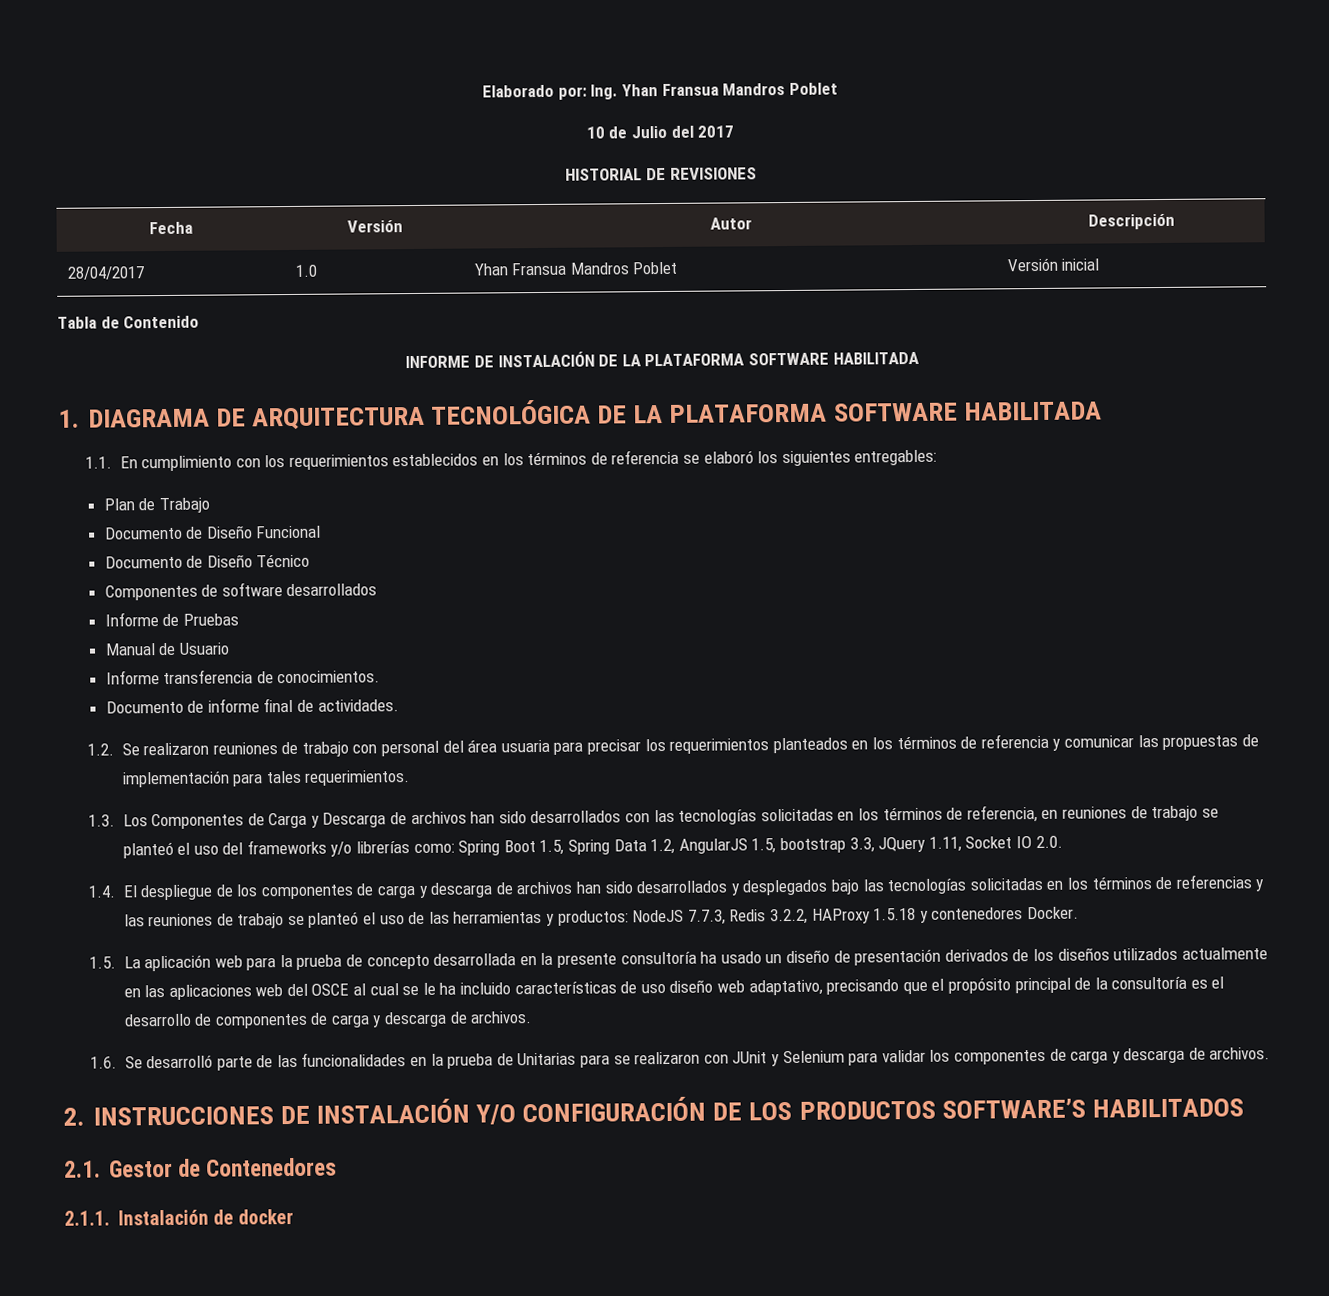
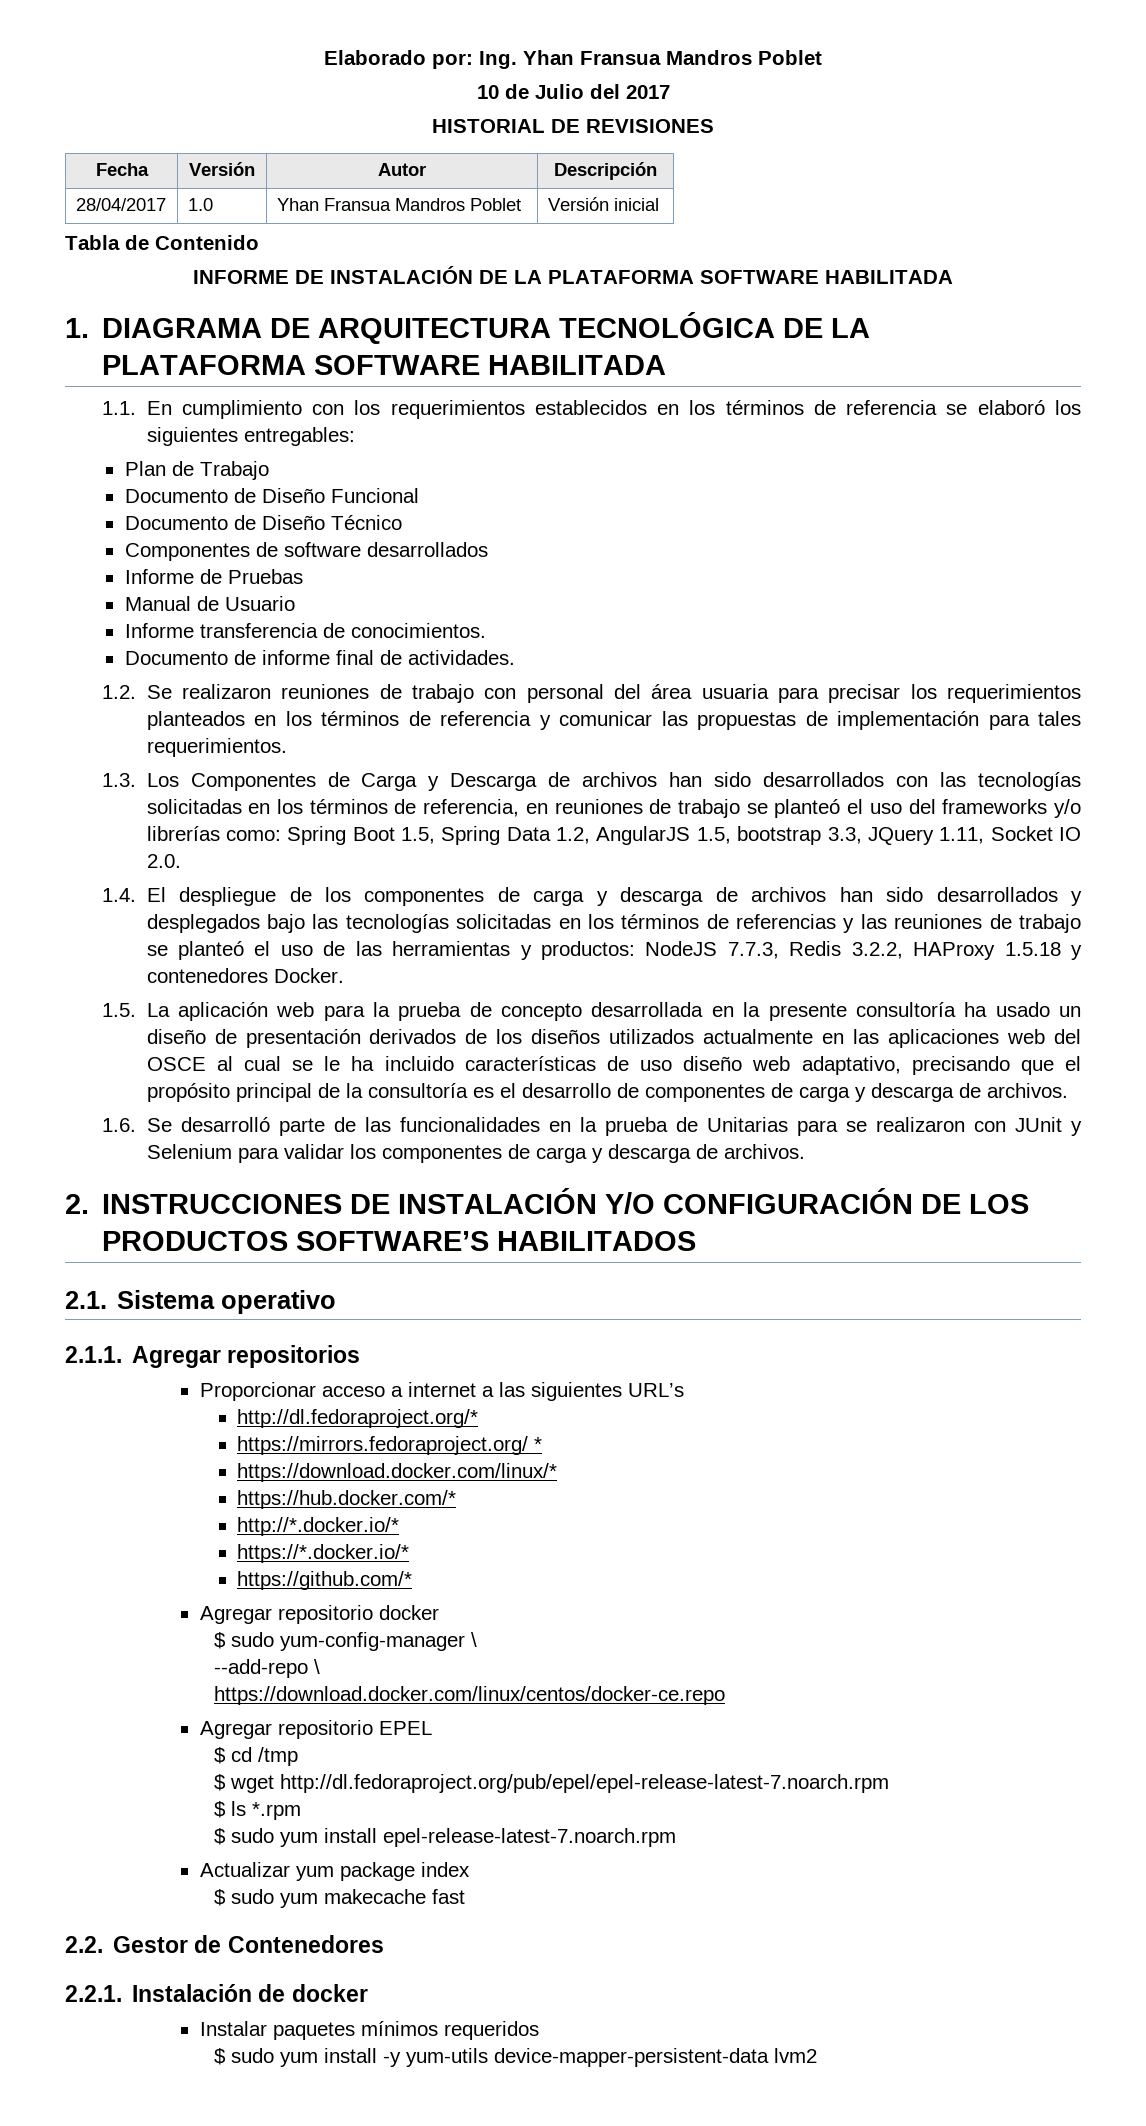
- 2.1. Gestor de Contenedores
+ 2.1. Sistema operativo
+ 2.1.1. Agregar repositorios
+ Proporcionar acceso a internet a las siguientes URL’s
+ http://dl.fedoraproject.org/*
+ https://mirrors.fedoraproject.org/ *
+ https://download.docker.com/linux/*
+ https://hub.docker.com/*
+ http://*.docker.io/*
+ https://*.docker.io/*
+ https://github.com/*
+ Agregar repositorio docker
+ $ sudo yum-config-manager \
+ --add-repo \
+ https://download.docker.com/linux/centos/docker-ce.repo
+ Agregar repositorio EPEL
+ $ cd /tmp
+ $ wget http://dl.fedoraproject.org/pub/epel/epel-release-latest-7.noarch.rpm
+ $ ls *.rpm
+ $ sudo yum install epel-release-latest-7.noarch.rpm
+ Actualizar yum package index
+ $ sudo yum makecache fast
+ 2.2. Gestor de Contenedores
- 2.1.1. Instalación de docker
+ 2.2.1. Instalación de docker
+ Instalar paquetes mínimos requeridos
+ $ sudo yum install -y yum-utils device-mapper-persistent-data lvm2

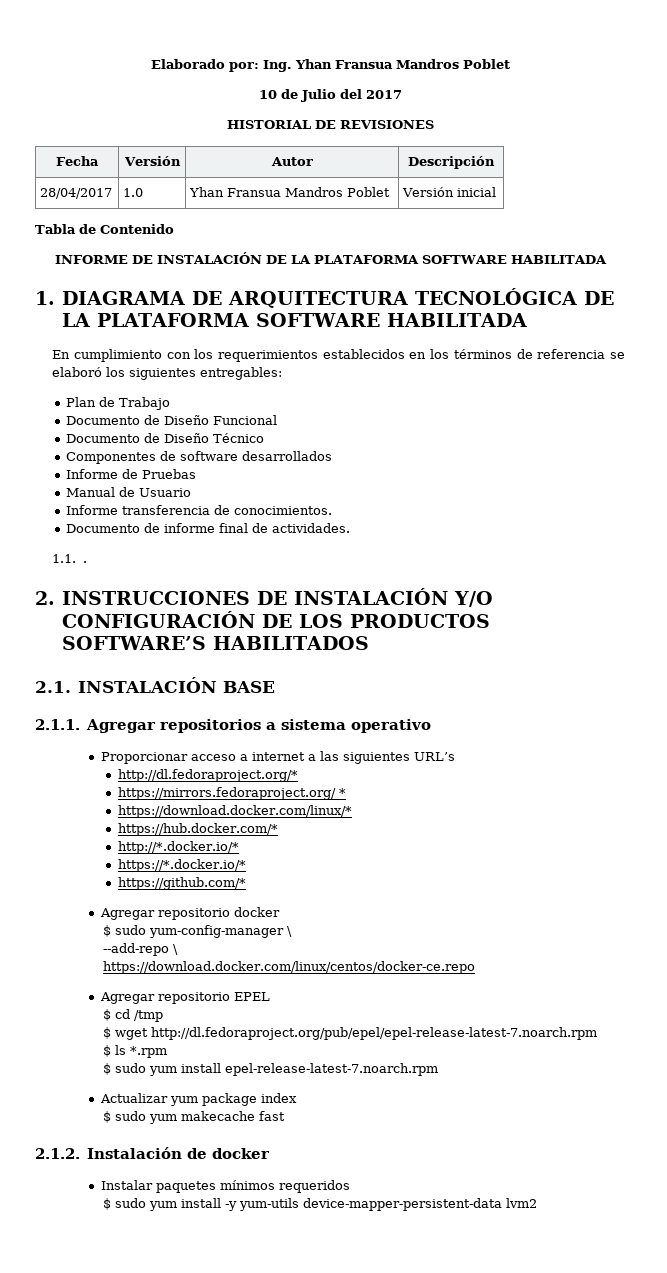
- 1.1. En cumplimiento con los requerimientos establecidos en los términos de referencia se elaboró los siguientes entregables:
+ En cumplimiento con los requerimientos establecidos en los términos de referencia se elaboró los siguientes entregables:
- 1.2. Se realizaron reuniones de trabajo con personal del área usuaria para precisar los requerimientos planteados en los términos de referencia y comunicar las propuestas de implementación para tales requerimientos.
- 1.3. Los Componentes de Carga y Descarga de archivos han sido desarrollados con las tecnologías solicitadas en los términos de referencia, en reuniones de trabajo se planteó el uso del frameworks y/o librerías como: Spring Boot 1.5, Spring Data 1.2, AngularJS 1.5, bootstrap 3.3, JQuery 1.11, Socket IO 2.0.
- 1.4. El despliegue de los componentes de carga y descarga de archivos han sido desarrollados y desplegados bajo las tecnologías solicitadas en los términos de referencias y las reuniones de trabajo se planteó el uso de las herramientas y productos: NodeJS 7.7.3, Redis 3.2.2, HAProxy 1.5.18 y contenedores Docker.
- 1.5. La aplicación web para la prueba de concepto desarrollada en la presente consultoría ha usado un diseño de presentación derivados de los diseños utilizados actualmente en las aplicaciones web del OSCE al cual se le ha incluido características de uso diseño web adaptativo, precisando que el propósito principal de la consultoría es el desarrollo de componentes de carga y descarga de archivos.
- 1.6. Se desarrolló parte de las funcionalidades en la prueba de Unitarias para se realizaron con JUnit y Selenium para validar los componentes de carga y descarga de archivos.
+ 1.1. .
- 2.1. Sistema operativo
+ 2.1. INSTALACIÓN BASE
- 2.1.1. Agregar repositorios
+ 2.1.1. Agregar repositorios a sistema operativo
- 2.2. Gestor de Contenedores
- 2.2.1. Instalación de docker
+ 2.1.2. Instalación de docker

